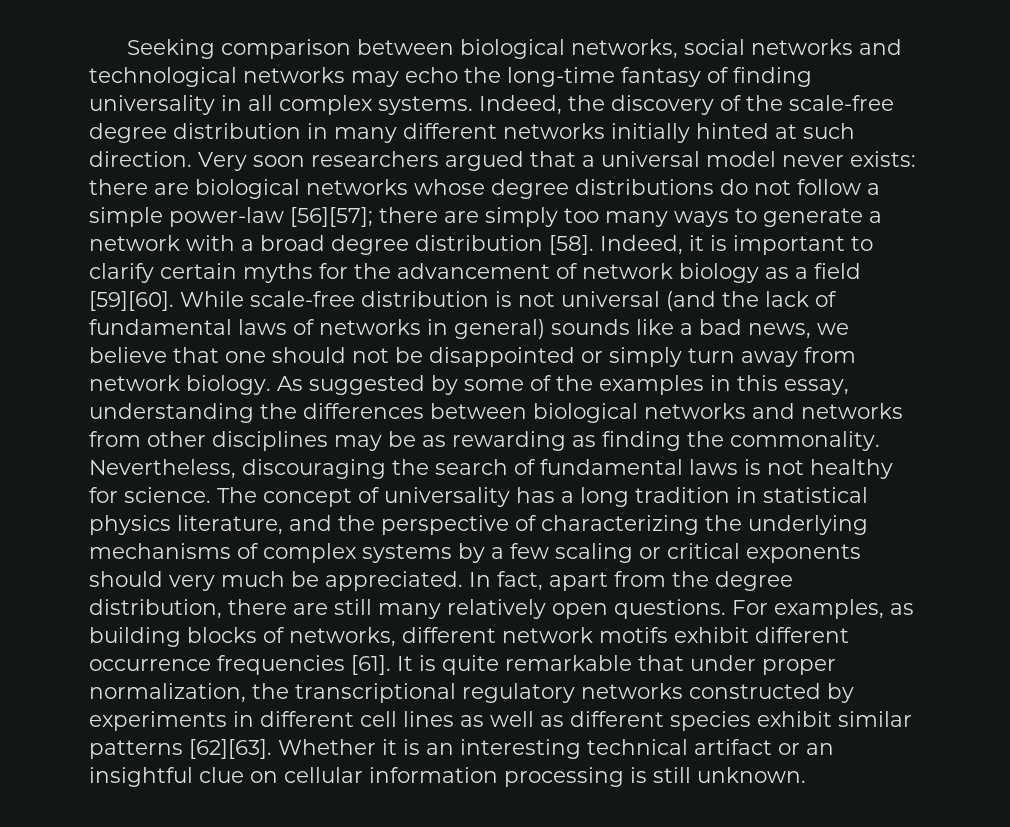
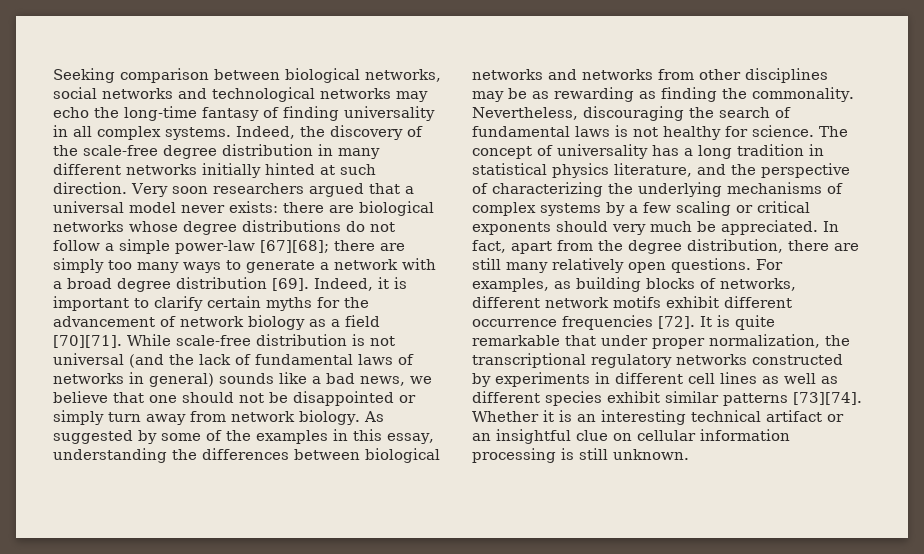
- Very soon researchers argued that a universal model never exists: there are biological networks whose degree distributions do not follow a simple power-law [56][57]; there are simply too many ways to generate a network with a broad degree distribution [58].
+ Very soon researchers argued that a universal model never exists: there are biological networks whose degree distributions do not follow a simple power-law [67][68]; there are simply too many ways to generate a network with a broad degree distribution [69].
- Indeed, it is important to clarify certain myths for the advancement of network biology as a field [59][60].
+ Indeed, it is important to clarify certain myths for the advancement of network biology as a field [70][71].
- For examples, as building blocks of networks, different network motifs exhibit different occurrence frequencies [61].
+ For examples, as building blocks of networks, different network motifs exhibit different occurrence frequencies [72].
- It is quite remarkable that under proper normalization, the transcriptional regulatory networks constructed by experiments in different cell lines as well as different species exhibit similar patterns [62][63].
+ It is quite remarkable that under proper normalization, the transcriptional regulatory networks constructed by experiments in different cell lines as well as different species exhibit similar patterns [73][74].

